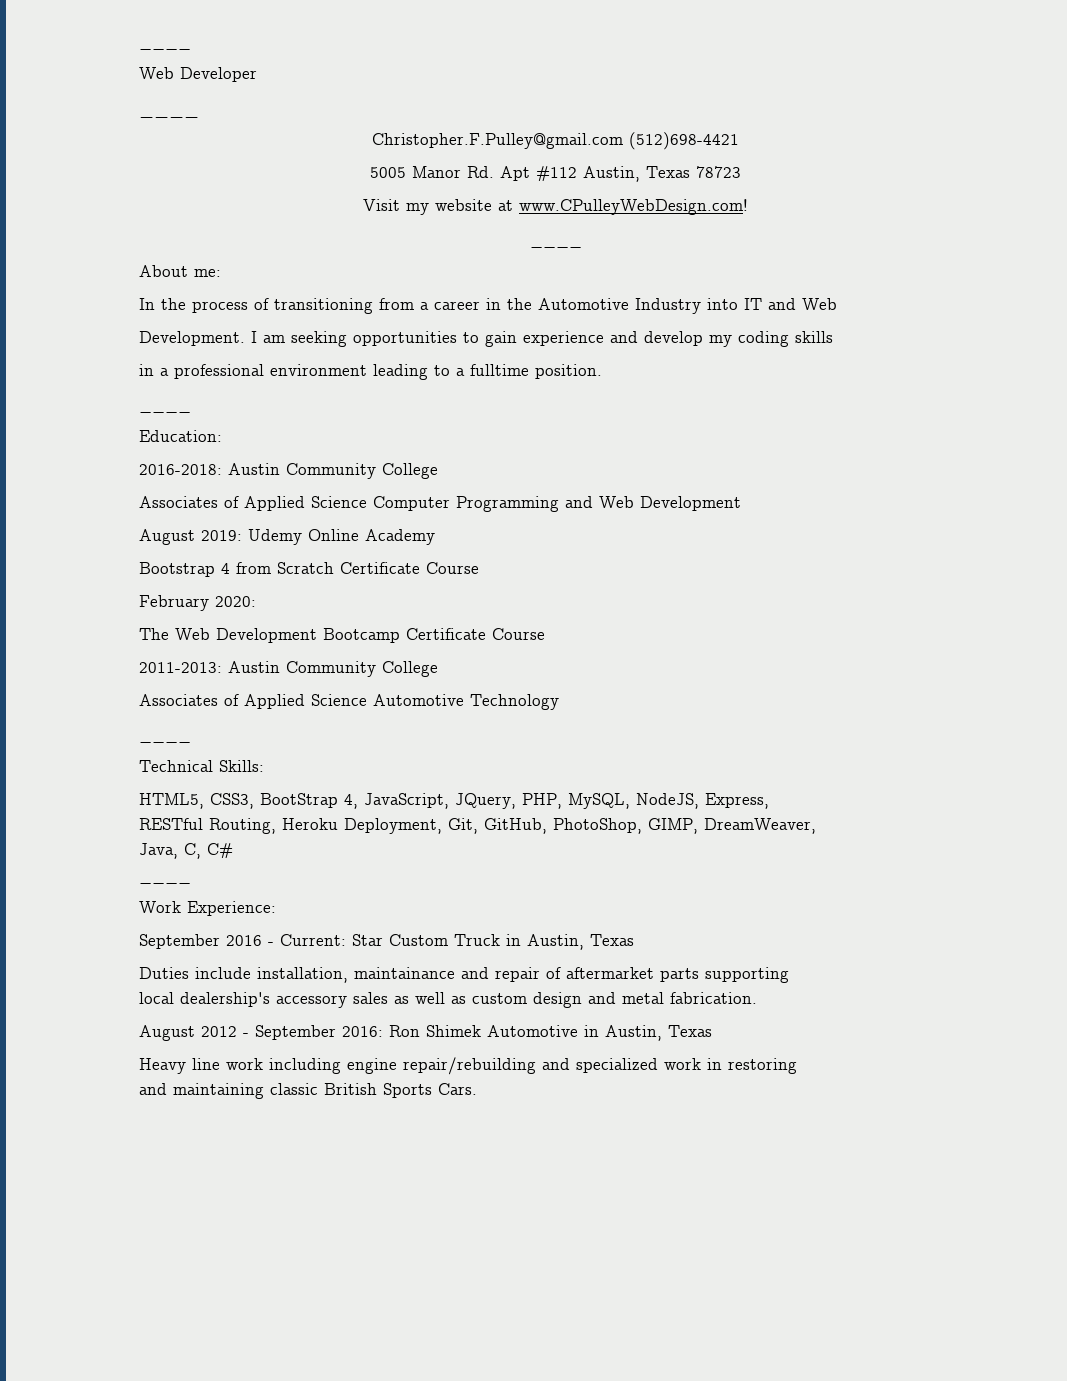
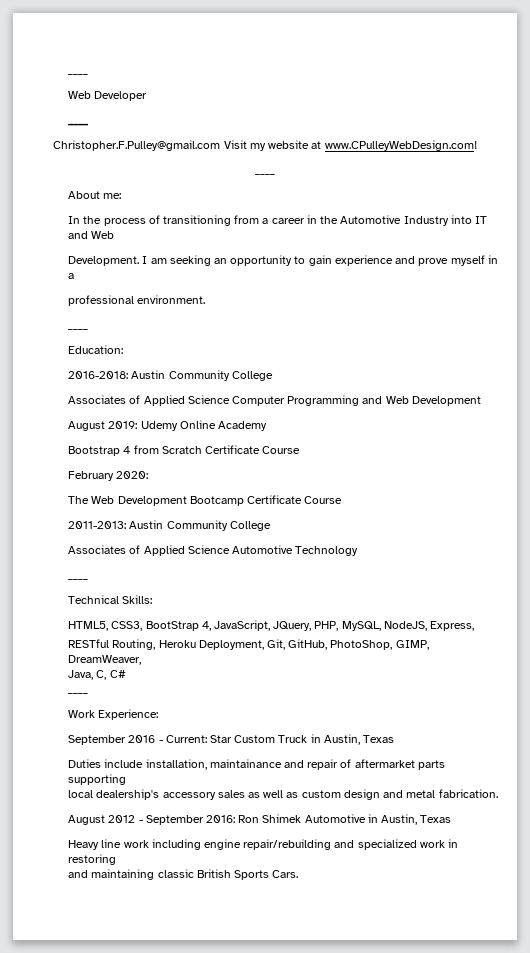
- Christopher.F.Pulley@gmail.com (512)698-4421
- 5005 Manor Rd. Apt #112 Austin, Texas 78723
- Visit my website at www.CPulleyWebDesign.com!
+ Christopher.F.Pulley@gmail.com Visit my website at www.CPulleyWebDesign.com!
- I am seeking opportunities to gain experience and develop my coding skills
- in a professional environment leading to a fulltime position.
+ I am seeking an opportunity to gain experience and prove myself in a
+ professional environment.

